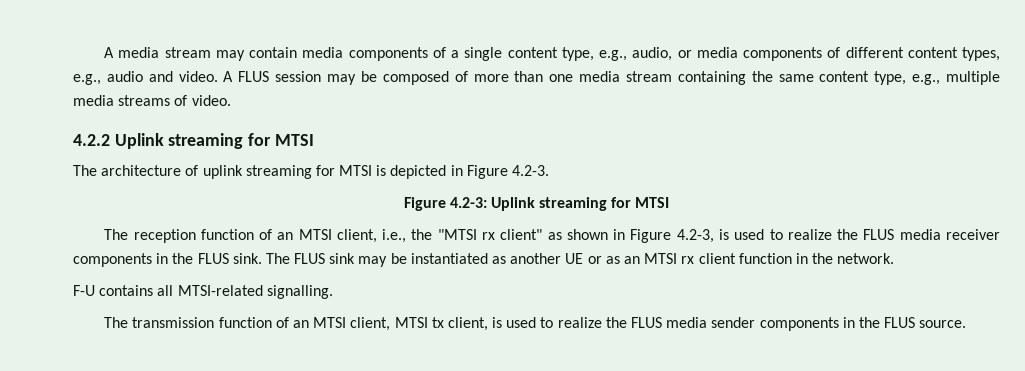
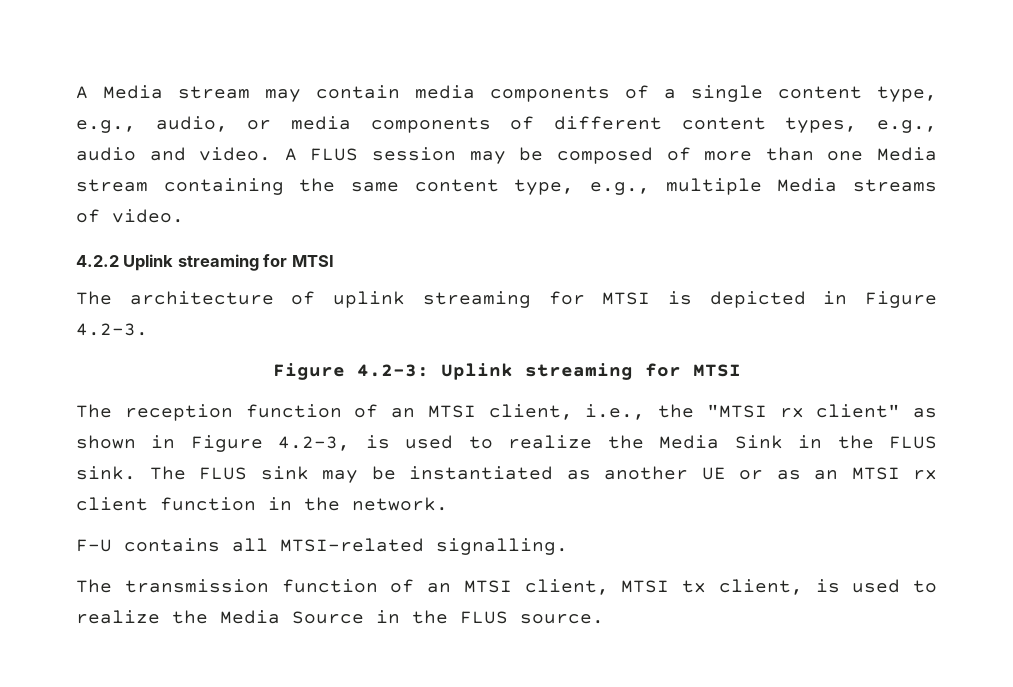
- A media stream may contain media components of a single content type, e.g., audio, or media components of different content types, e.g., audio and video.
+ A Media stream may contain media components of a single content type, e.g., audio, or media components of different content types, e.g., audio and video.
- A FLUS session may be composed of more than one media stream containing the same content type, e.g., multiple media streams of video.
+ A FLUS session may be composed of more than one Media stream containing the same content type, e.g., multiple Media streams of video.
- The reception function of an MTSI client, i.e., the "MTSI rx client" as shown in Figure 4.2-3, is used to realize the FLUS media receiver components in the FLUS sink.
+ The reception function of an MTSI client, i.e., the "MTSI rx client" as shown in Figure 4.2-3, is used to realize the Media Sink in the FLUS sink.
- The transmission function of an MTSI client, MTSI tx client, is used to realize the FLUS media sender components in the FLUS source.
+ The transmission function of an MTSI client, MTSI tx client, is used to realize the Media Source in the FLUS source.

